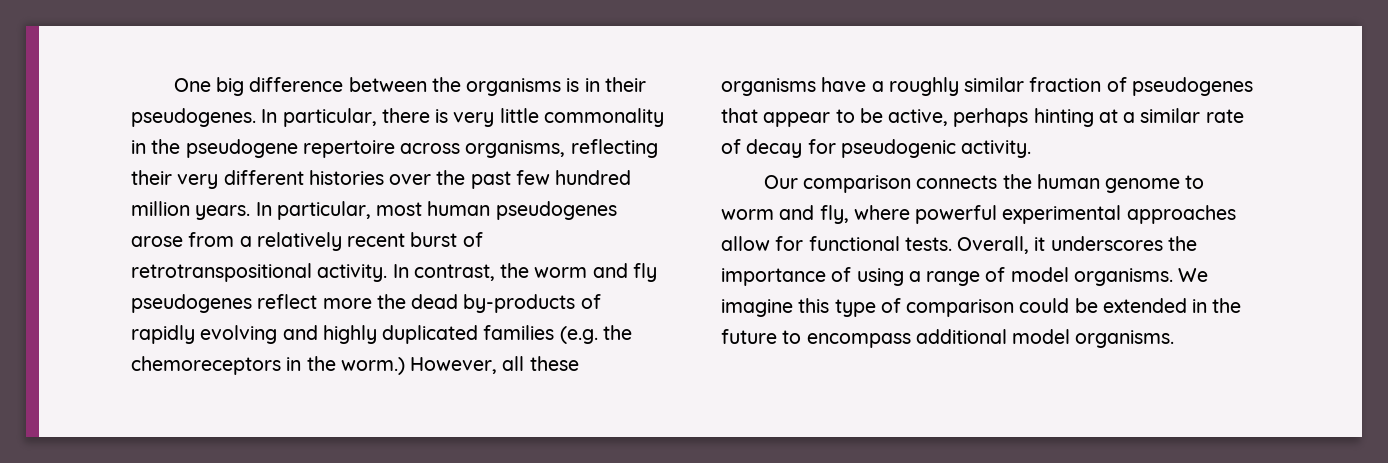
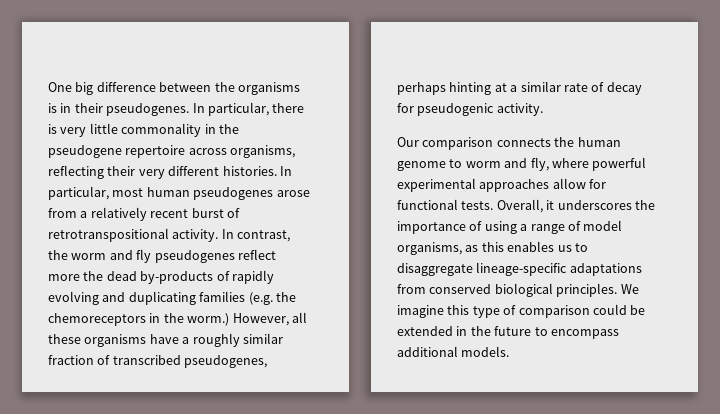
- In particular, there is very little commonality in the pseudogene repertoire across organisms, reflecting their very different histories over the past few hundred million years.
+ In particular, there is very little commonality in the pseudogene repertoire across organisms, reflecting their very different histories.
- In contrast, the worm and fly pseudogenes reflect more the dead by-products of rapidly evolving and highly duplicated families (e.g. the chemoreceptors in the worm.)
+ In contrast, the worm and fly pseudogenes reflect more the dead by-products of rapidly evolving and duplicating families (e.g. the chemoreceptors in the worm.)
- However, all these organisms have a roughly similar fraction of pseudogenes that appear to be active, perhaps hinting at a similar rate of decay for pseudogenic activity.
+ However, all these organisms have a roughly similar fraction of transcribed pseudogenes, perhaps hinting at a similar rate of decay for pseudogenic activity.
- Overall, it underscores the importance of using a range of model organisms.
+ Overall, it underscores the importance of using a range of model organisms, as this enables us to disaggregate lineage-specific adaptations from conserved biological principles.
- We imagine this type of comparison could be extended in the future to encompass additional model organisms.
+ We imagine this type of comparison could be extended in the future to encompass additional models.

